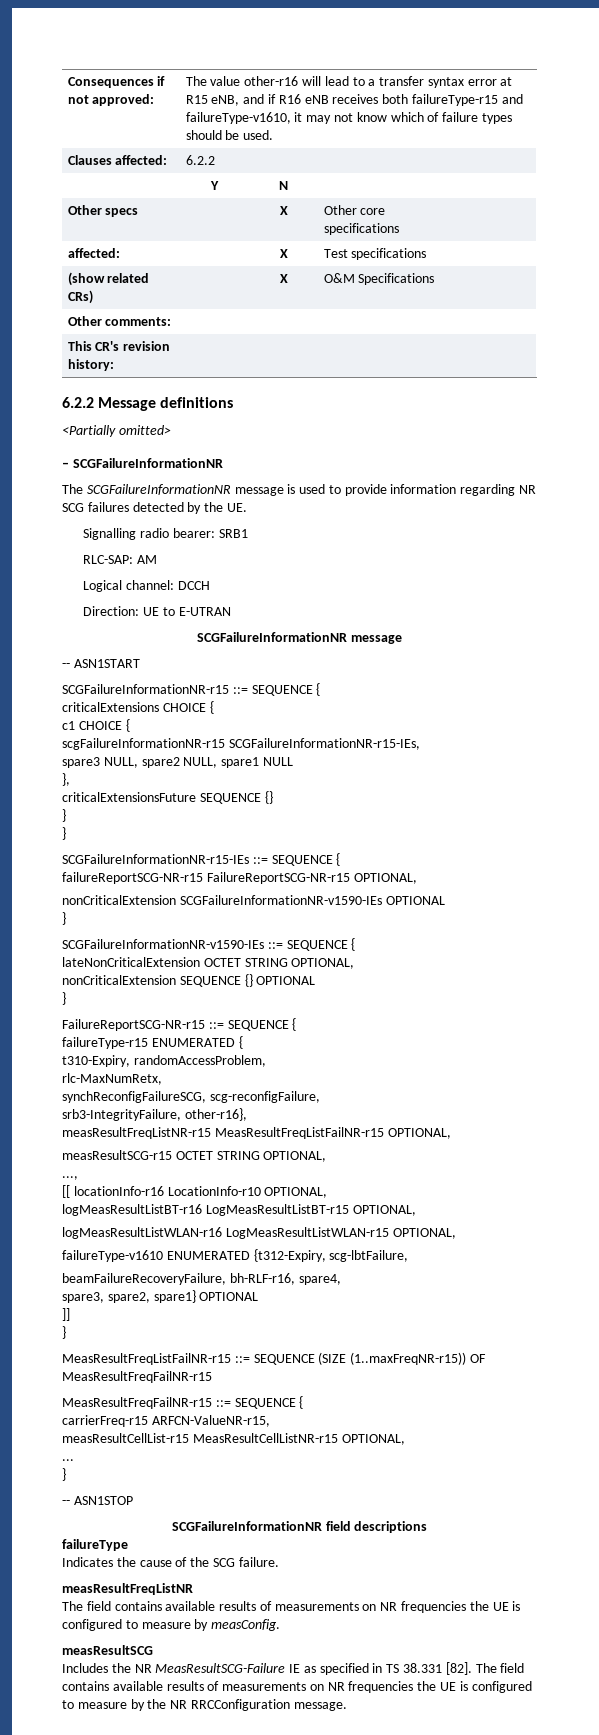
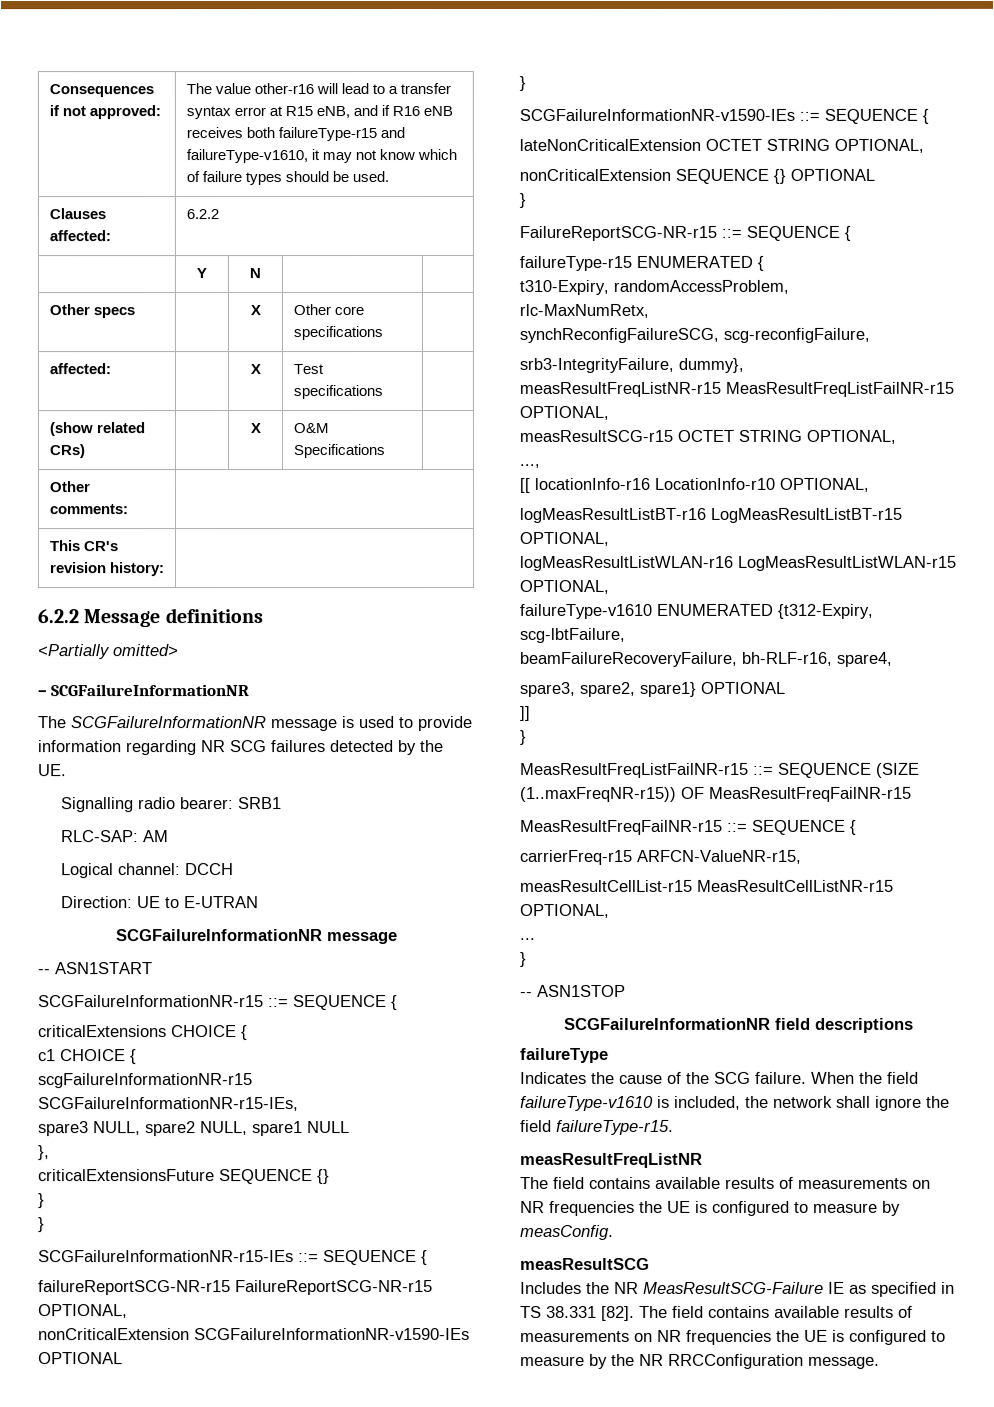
- srb3-IntegrityFailure, other-r16},
+ srb3-IntegrityFailure, dummy},
+ When the field failureType-v1610 is included, the network shall ignore the field failureType-r15.

